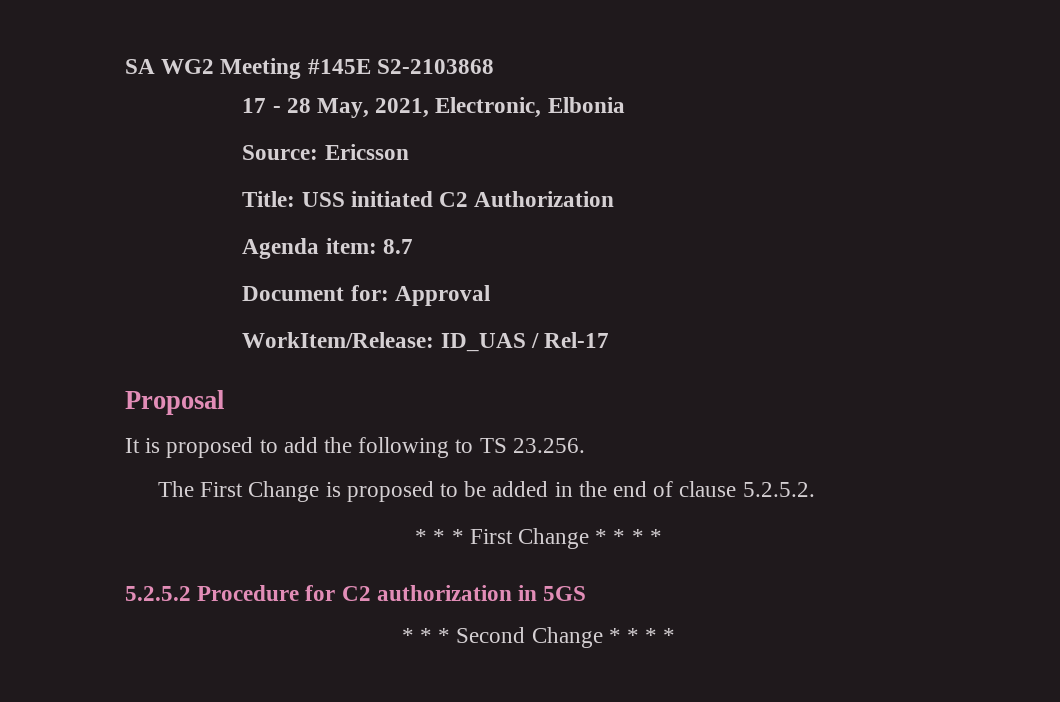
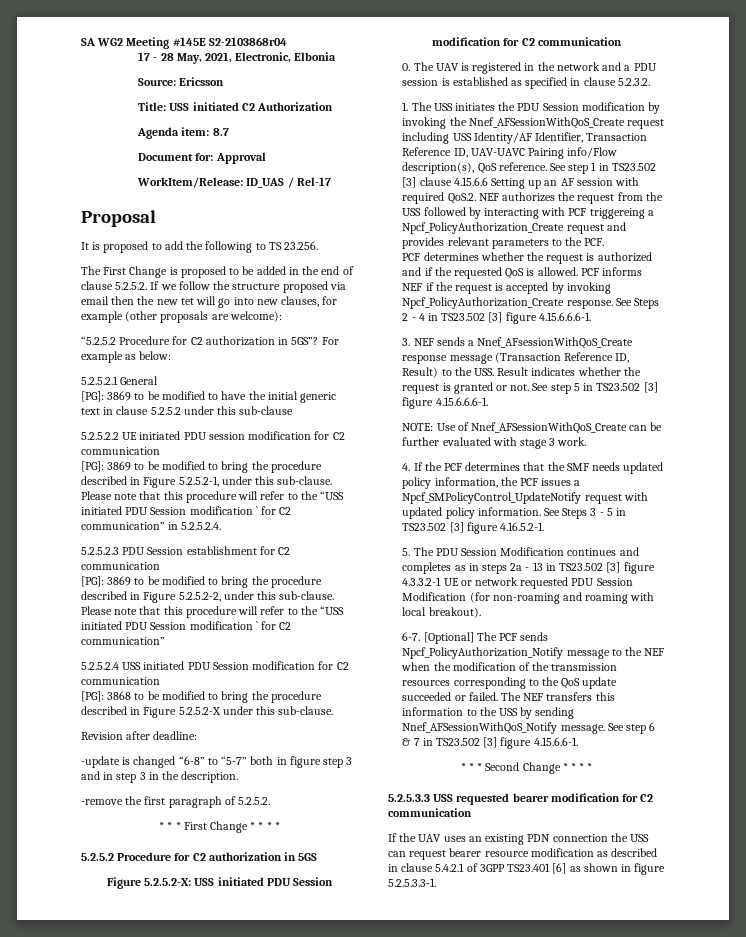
- SA WG2 Meeting #145E S2-2103868
+ SA WG2 Meeting #145E S2-2103868r04
- The First Change is proposed to be added in the end of clause 5.2.5.2.
+ The First Change is proposed to be added in the end of clause 5.2.5.2. If we follow the structure proposed via email then the new tet will go into new clauses, for example (other proposals are welcome):
+ “5.2.5.2 Procedure for C2 authorization in 5GS”? For example as below:
+ 5.2.5.2.1 General
+ [PG]: 3869 to be modified to have the initial generic text in clause 5.2.5.2 under this sub-clause
+ 5.2.5.2.2 UE initiated PDU session modification for C2 communication
+ [PG]: 3869 to be modified to bring the procedure described in Figure 5.2.5.2-1, under this sub-clause. Please note that this procedure will refer to the “USS initiated PDU Session modification ` for C2 communication” in 5.2.5.2.4.
+ 5.2.5.2.3 PDU Session establishment for C2 communication
+ [PG]: 3869 to be modified to bring the procedure described in Figure 5.2.5.2-2, under this sub-clause. Please note that this procedure will refer to the “USS initiated PDU Session modification ` for C2 communication”
+ 5.2.5.2.4 USS initiated PDU Session modification for C2 communication
+ [PG]: 3868 to be modified to bring the procedure described in Figure 5.2.5.2-X under this sub-clause.
+ Revision after deadline:
+ -update is changed “6-8” to “5-7” both in figure step 3 and in step 3 in the description.
+ -remove the first paragraph of 5.2.5.2.
+ Figure 5.2.5.2-X: USS initiated PDU Session modification for C2 communication
+ 0. The UAV is registered in the network and a PDU session is established as specified in clause 5.2.3.2.
+ 1. The USS initiates the PDU Session modification by invoking the Nnef_AFSessionWithQoS_Create request including USS Identity/AF Identifier, Transaction Reference ID, UAV-UAVC Pairing info/Flow description(s), QoS reference. See step 1 in TS23.502 [3] clause 4.15.6.6 Setting up an AF session with required QoS.2. NEF authorizes the request from the USS followed by interacting with PCF triggereing a Npcf_PolicyAuthorization_Create request and provides relevant parameters to the PCF.
+ PCF determines whether the request is authorized and if the requested QoS is allowed. PCF informs NEF if the request is accepted by invoking Npcf_PolicyAuthorization_Create response. See Steps 2 - 4 in TS23.502 [3] figure 4.15.6.6.6-1.
+ 3. NEF sends a Nnef_AFsessionWithQoS_Create response message (Transaction Reference ID, Result) to the USS. Result indicates whether the request is granted or not. See step 5 in TS23.502 [3] figure 4.15.6.6.6-1.
+ NOTE: Use of Nnef_AFSessionWithQoS_Create can be further evaluated with stage 3 work.
+ 4. If the PCF determines that the SMF needs updated policy information, the PCF issues a Npcf_SMPolicyControl_UpdateNotify request with updated policy information. See Steps 3 - 5 in TS23.502 [3] figure 4.16.5.2-1.
+ 5. The PDU Session Modification continues and completes as in steps 2a - 13 in TS23.502 [3] figure 4.3.3.2-1 UE or network requested PDU Session Modification (for non-roaming and roaming with local breakout).
+ 6-7. [Optional] The PCF sends Npcf_PolicyAuthorization_Notify message to the NEF when the modification of the transmission resources corresponding to the QoS update succeeded or failed. The NEF transfers this information to the USS by sending Nnef_AFSessionWithQoS_Notify message. See step 6 & 7 in TS23.502 [3] figure 4.15.6.6-1.
+ 5.2.5.3.3 USS requested bearer modification for C2 communication
+ If the UAV uses an existing PDN connection the USS can request bearer resource modification as described in clause 5.4.2.1 of 3GPP TS23.401 [6] as shown in figure 5.2.5.3.3-1.

